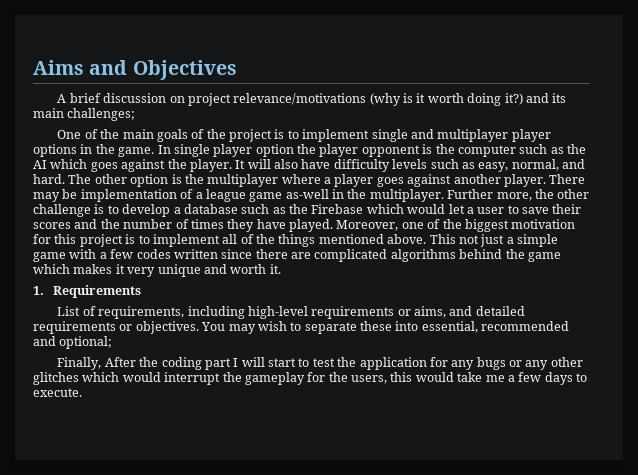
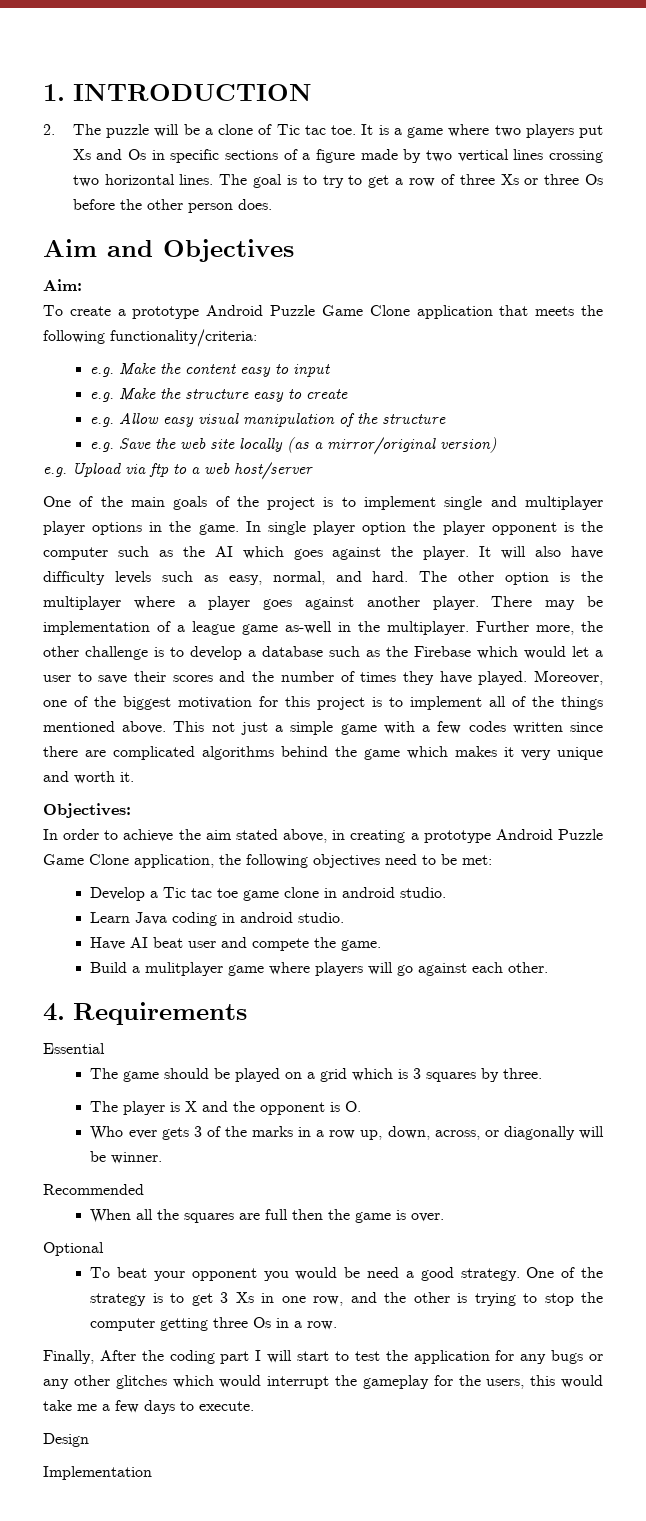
- Aims and Objectives
- A brief discussion on project relevance/motivations (why is it worth doing it?) and its main challenges;
+ 1. INTRODUCTION
+ 2. The puzzle will be a clone of Tic tac toe. It is a game where two players put Xs and Os in specific sections of a figure made by two vertical lines crossing two horizontal lines. The goal is to try to get a row of three Xs or three Os before the other person does.
+ Aim and Objectives
+ Aim:
+ To create a prototype Android Puzzle Game Clone application that meets the following functionality/criteria:
+ e.g. Make the content easy to input
+ e.g. Make the structure easy to create
+ e.g. Allow easy visual manipulation of the structure
+ e.g. Save the web site locally (as a mirror/original version)
+ e.g. Upload via ftp to a web host/server
- 1. Requirements
- List of requirements, including high-level requirements or aims, and detailed requirements or objectives. You may wish to separate these into essential, recommended and optional;
+ Objectives:
+ In order to achieve the aim stated above, in creating a prototype Android Puzzle Game Clone application, the following objectives need to be met:
+ Develop a Tic tac toe game clone in android studio.
+ Learn Java coding in android studio.
+ Have AI beat user and compete the game.
+ Build a mulitplayer game where players will go against each other.
+ 4. Requirements
+ Essential
+ The game should be played on a grid which is 3 squares by three.
+ The player is X and the opponent is O.
+ Who ever gets 3 of the marks in a row up, down, across, or diagonally will be winner.
+ Recommended
+ When all the squares are full then the game is over.
+ Optional
+ To beat your opponent you would be need a good strategy. One of the strategy is to get 3 Xs in one row, and the other is trying to stop the computer getting three Os in a row.
+ Design
+ Implementation

